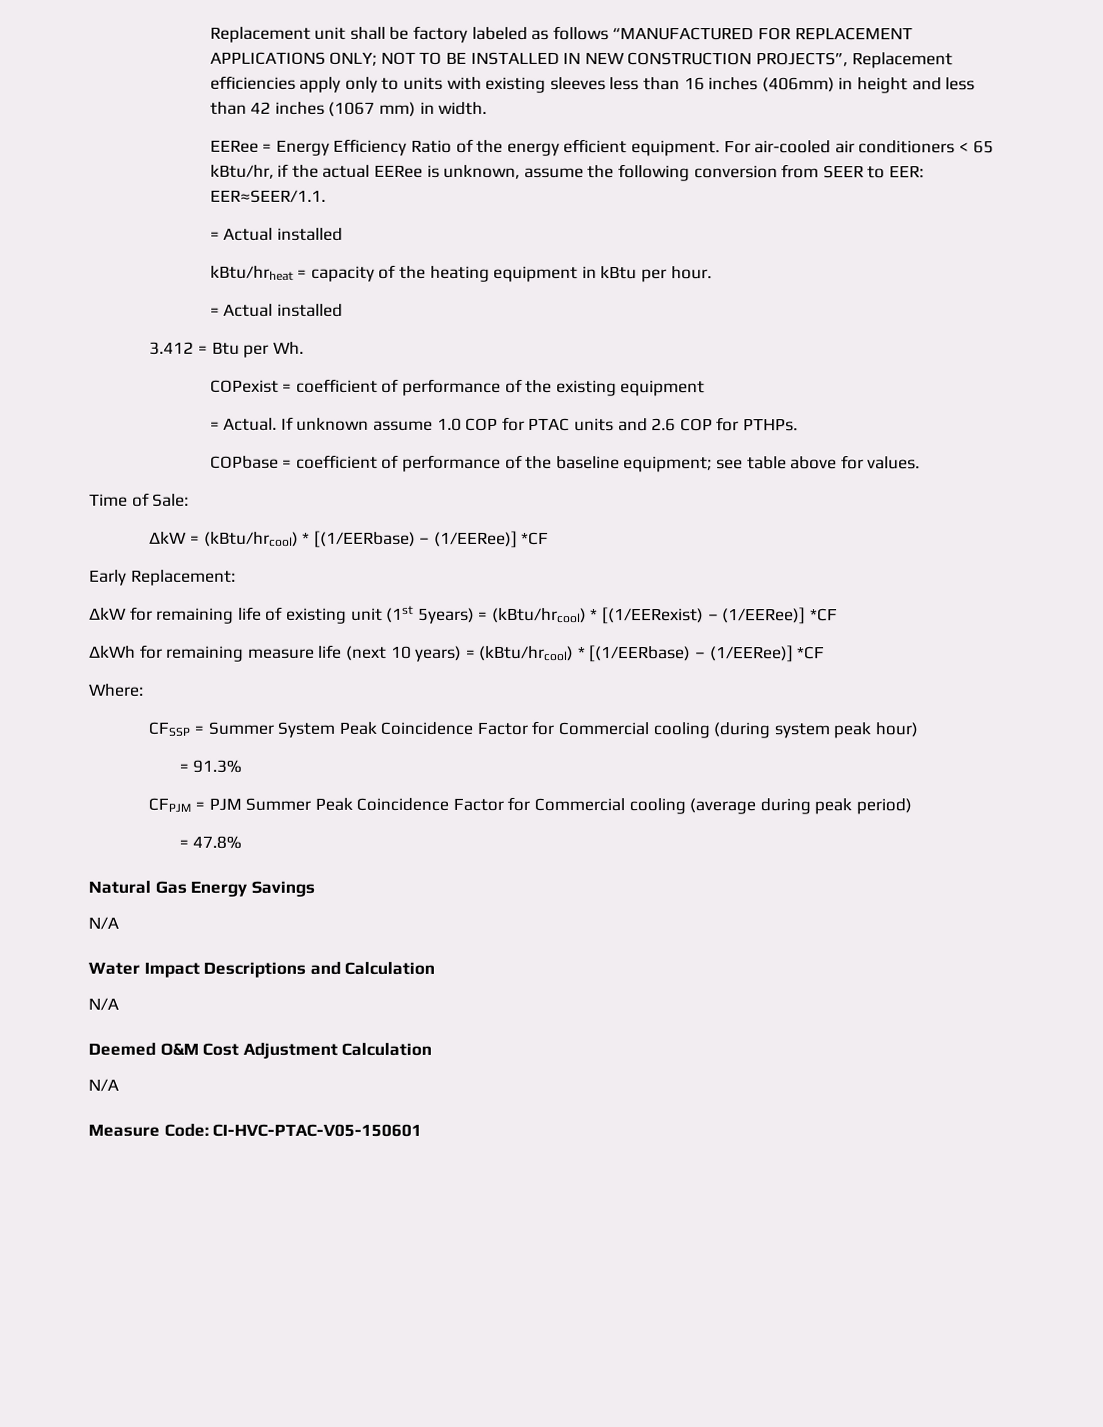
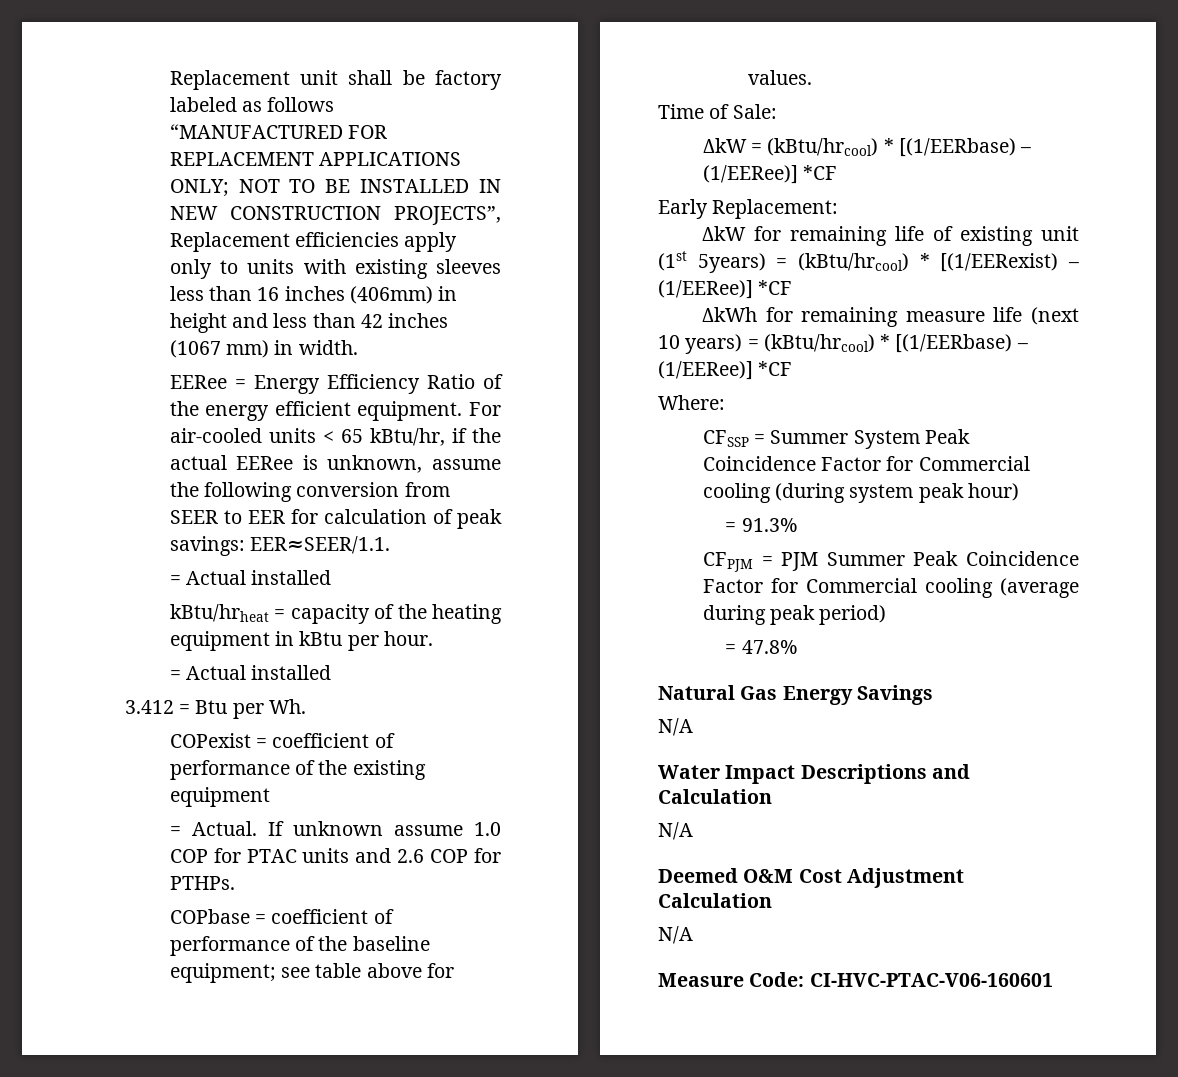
- For air-cooled air conditioners < 65 kBtu/hr, if the actual EERee is unknown, assume the following conversion from SEER to EER: EER≈SEER/1.1.
+ For air-cooled units < 65 kBtu/hr, if the actual EERee is unknown, assume the following conversion from SEER to EER for calculation of peak savings: EER≈SEER/1.1.
- Measure Code: CI-HVC-PTAC-V05-150601
+ Measure Code: CI-HVC-PTAC-V06-160601

